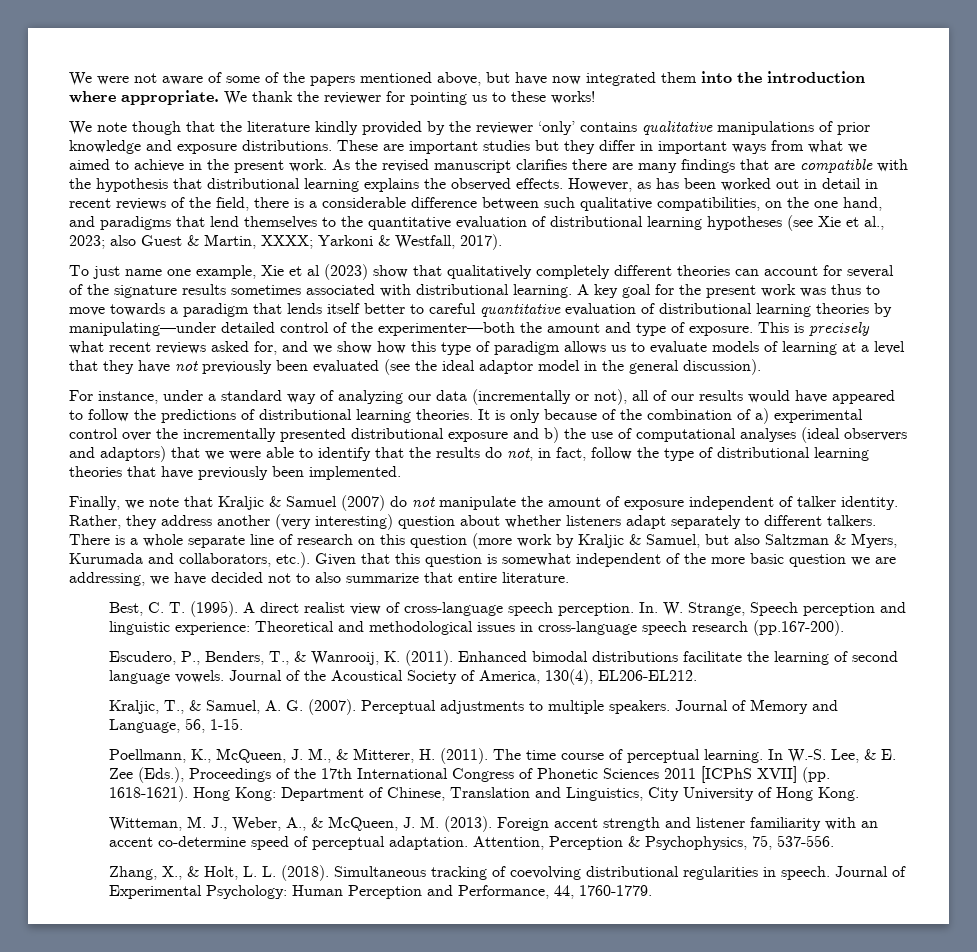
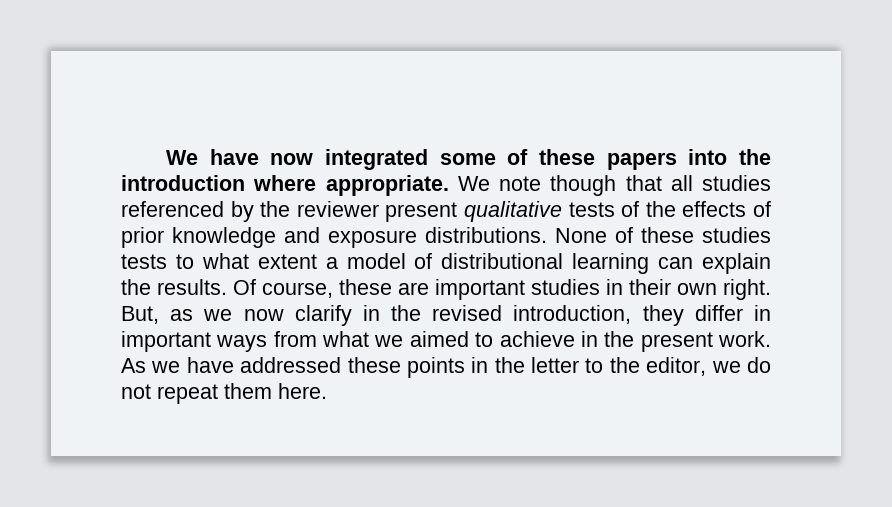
- We were not aware of some of the papers mentioned above, but have now integrated them into the introduction where appropriate.
+ We have now integrated some of these papers into the introduction where appropriate.
- We thank the reviewer for pointing us to these works!
- We note though that the literature kindly provided by the reviewer ‘only’ contains qualitative manipulations of prior knowledge and exposure distributions.
+ We note though that all studies referenced by the reviewer present qualitative tests of the effects of prior knowledge and exposure distributions.
- These are important studies but they differ in important ways from what we aimed to achieve in the present work.
+ None of these studies tests to what extent a model of distributional learning can explain the results. Of course, these are important studies in their own right. But, as we now clarify in the revised introduction, they differ in important ways from what we aimed to achieve in the present work.
- As the revised manuscript clarifies there are many findings that are compatible with the hypothesis that distributional learning explains the observed effects. However, as has been worked out in detail in recent reviews of the field, there is a considerable difference between such qualitative compatibilities, on the one hand, and paradigms that lend themselves to the quantitative evaluation of distributional learning hypotheses (see Xie et al., 2023; also Guest & Martin, XXXX; Yarkoni & Westfall, 2017).
- To just name one example, Xie et al (2023) show that qualitatively completely different theories can account for several of the signature results sometimes associated with distributional learning. A key goal for the present work was thus to move towards a paradigm that lends itself better to careful quantitative evaluation of distributional learning theories by manipulating—under detailed control of the experimenter—both the amount and type of exposure. This is precisely what recent reviews asked for, and we show how this type of paradigm allows us to evaluate models of learning at a level that they have not previously been evaluated (see the ideal adaptor model in the general discussion).
- For instance, under a standard way of analyzing our data (incrementally or not), all of our results would have appeared to follow the predictions of distributional learning theories. It is only because of the combination of a) experimental control over the incrementally presented distributional exposure and b) the use of computational analyses (ideal observers and adaptors) that we were able to identify that the results do not, in fact, follow the type of distributional learning theories that have previously been implemented.
- Finally, we note that Kraljic & Samuel (2007) do not manipulate the amount of exposure independent of talker identity. Rather, they address another (very interesting) question about whether listeners adapt separately to different talkers. There is a whole separate line of research on this question (more work by Kraljic & Samuel, but also Saltzman & Myers, Kurumada and collaborators, etc.). Given that this question is somewhat independent of the more basic question we are addressing, we have decided not to also summarize that entire literature.
- Best, C. T. (1995). A direct realist view of cross-language speech perception. In. W. Strange, Speech perception and linguistic experience: Theoretical and methodological issues in cross-language speech research (pp.167-200).
- Escudero, P., Benders, T., & Wanrooij, K. (2011). Enhanced bimodal distributions facilitate the learning of second language vowels. Journal of the Acoustical Society of America, 130(4), EL206-EL212.
- Kraljic, T., & Samuel, A. G. (2007). Perceptual adjustments to multiple speakers. Journal of Memory and Language, 56, 1-15.
- Poellmann, K., McQueen, J. M., & Mitterer, H. (2011). The time course of perceptual learning. In W.-S. Lee, & E. Zee (Eds.), Proceedings of the 17th International Congress of Phonetic Sciences 2011 [ICPhS XVII] (pp. 1618-1621). Hong Kong: Department of Chinese, Translation and Linguistics, City University of Hong Kong.
- Witteman, M. J., Weber, A., & McQueen, J. M. (2013). Foreign accent strength and listener familiarity with an accent co-determine speed of perceptual adaptation. Attention, Perception & Psychophysics, 75, 537-556.
- Zhang, X., & Holt, L. L. (2018). Simultaneous tracking of coevolving distributional regularities in speech. Journal of Experimental Psychology: Human Perception and Performance, 44, 1760-1779.
+ As we have addressed these points in the letter to the editor, we do not repeat them here.

